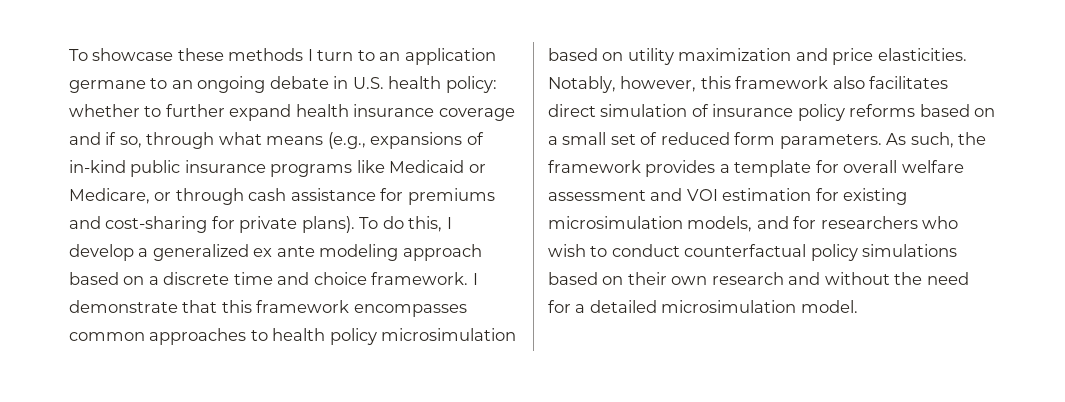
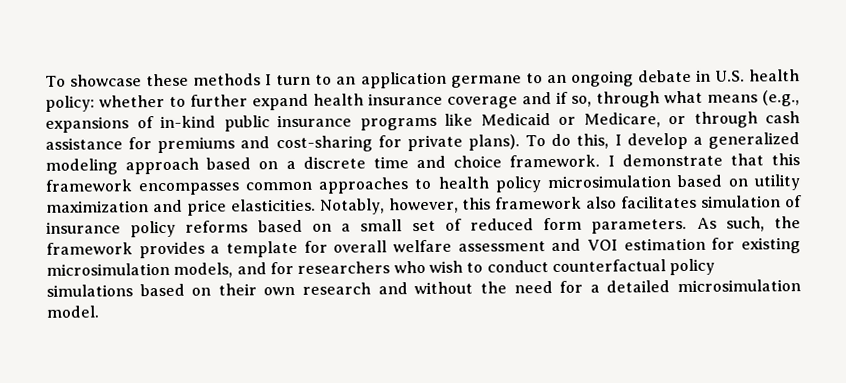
- To do this, I develop a generalized ex ante modeling approach based on a discrete time and choice framework.
+ To do this, I develop a generalized modeling approach based on a discrete time and choice framework.
- Notably, however, this framework also facilitates direct simulation of insurance policy reforms based on a small set of reduced form parameters.
+ Notably, however, this framework also facilitates simulation of insurance policy reforms based on a small set of reduced form parameters.

